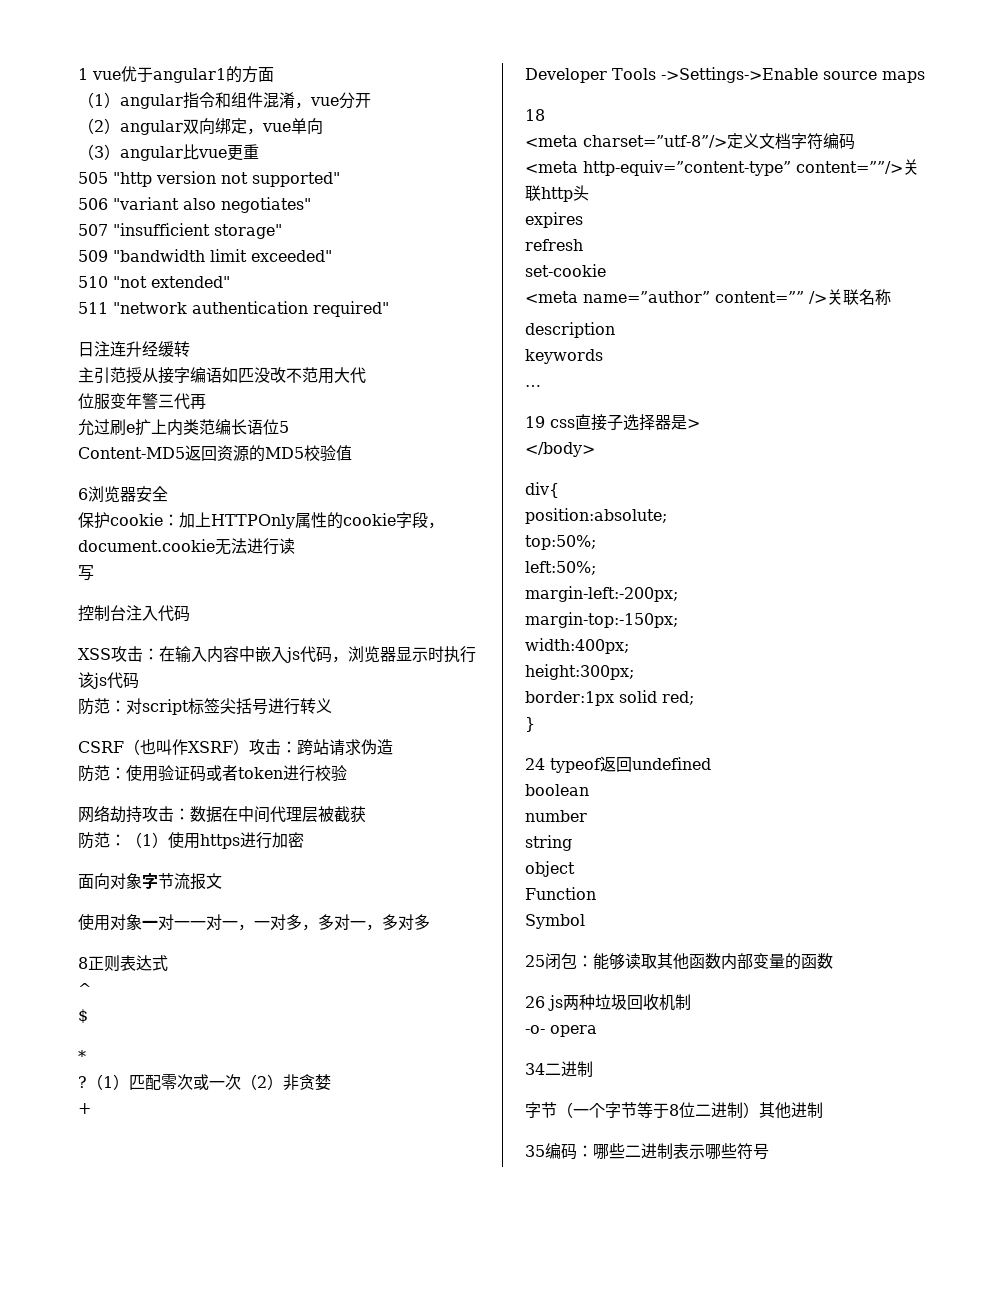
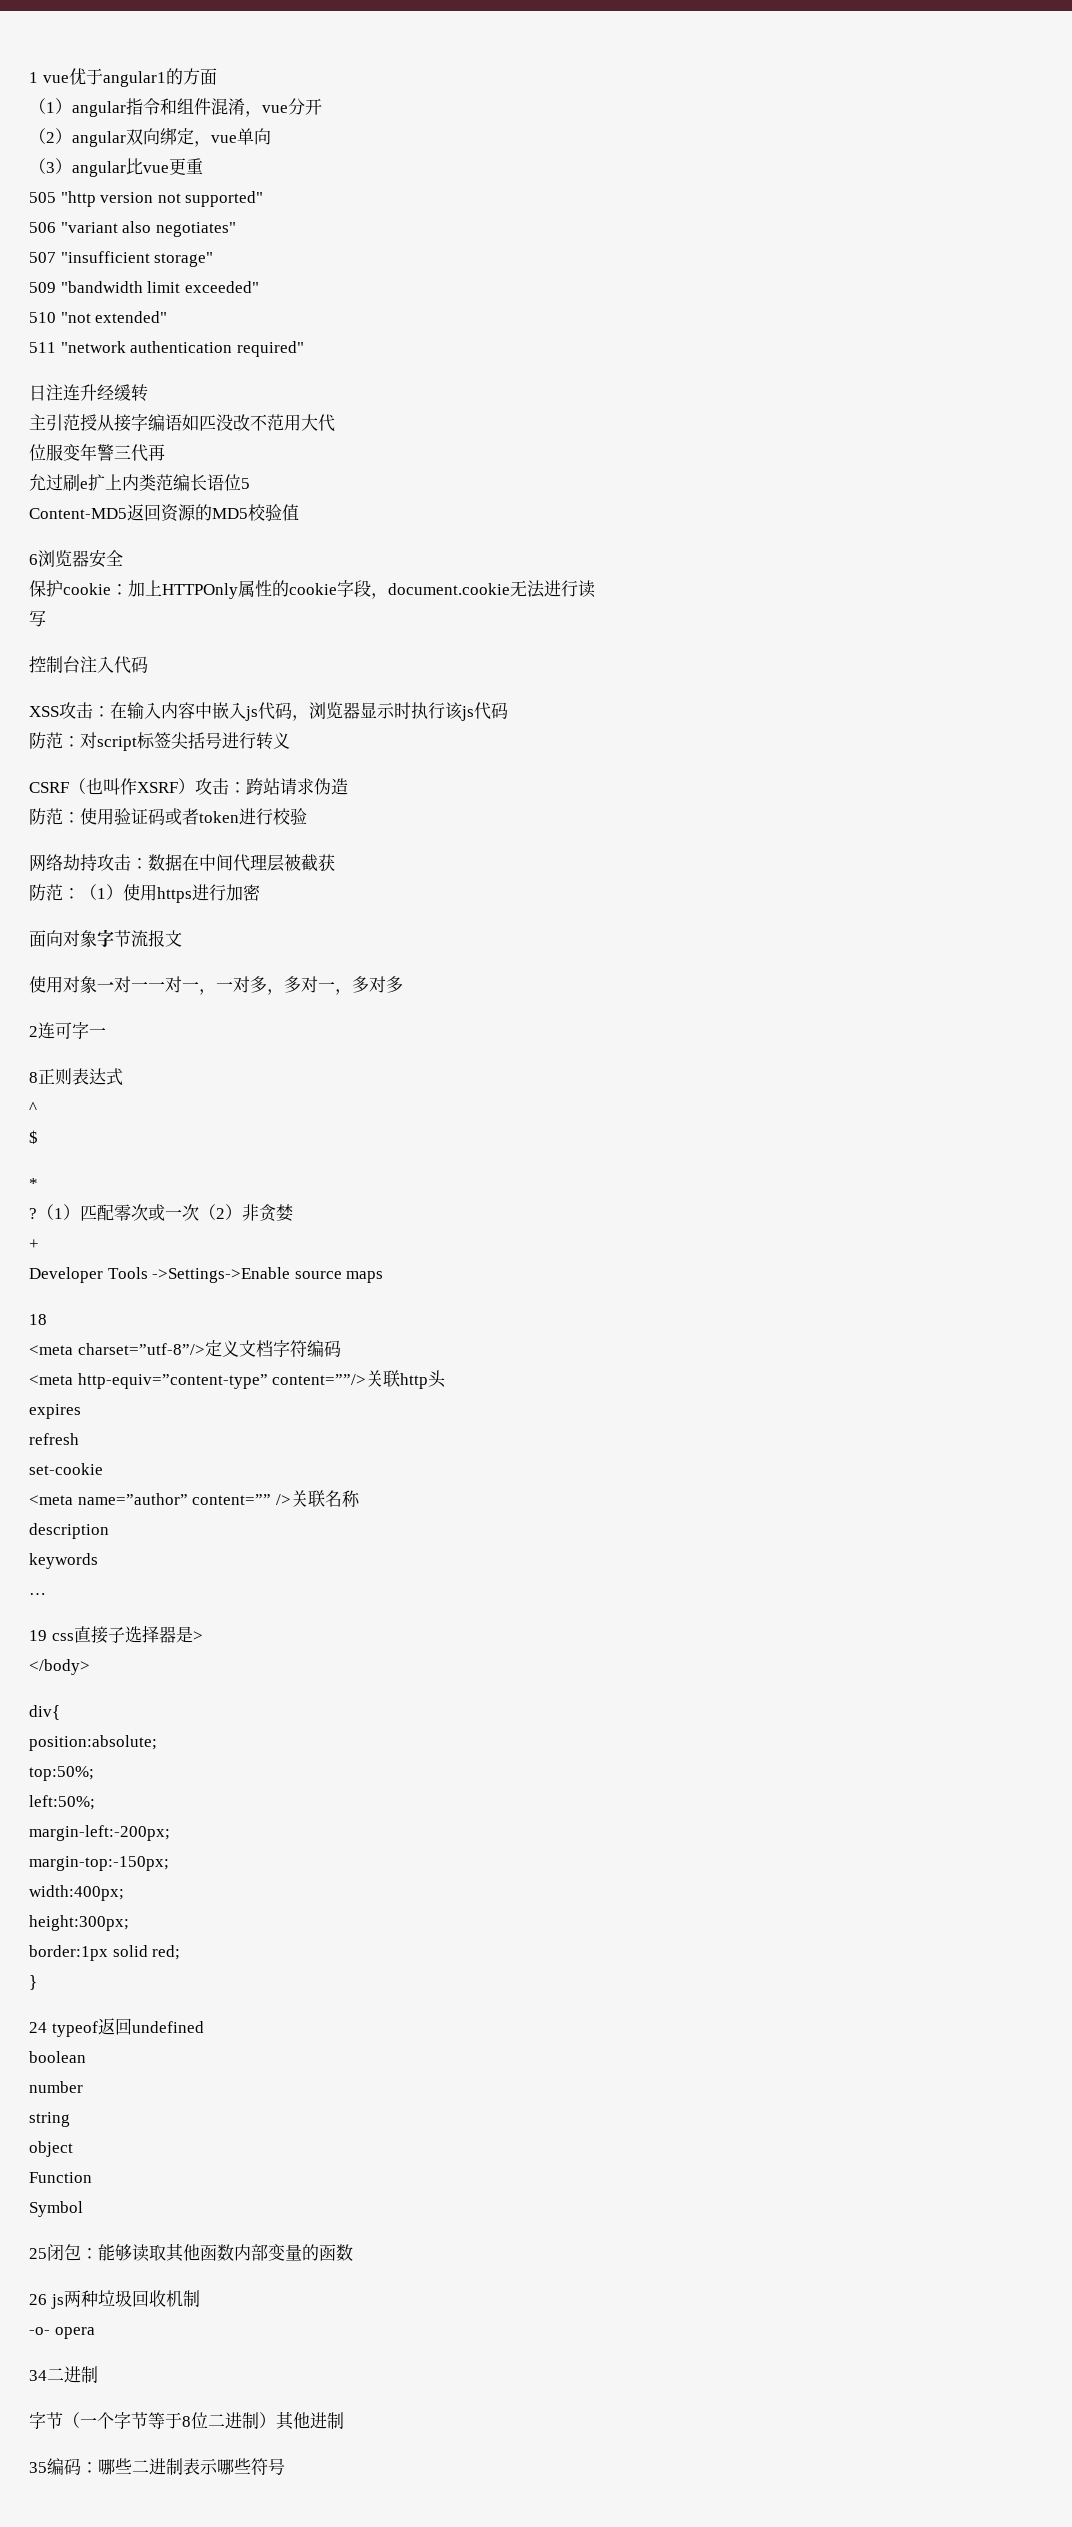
+ 2连可字一

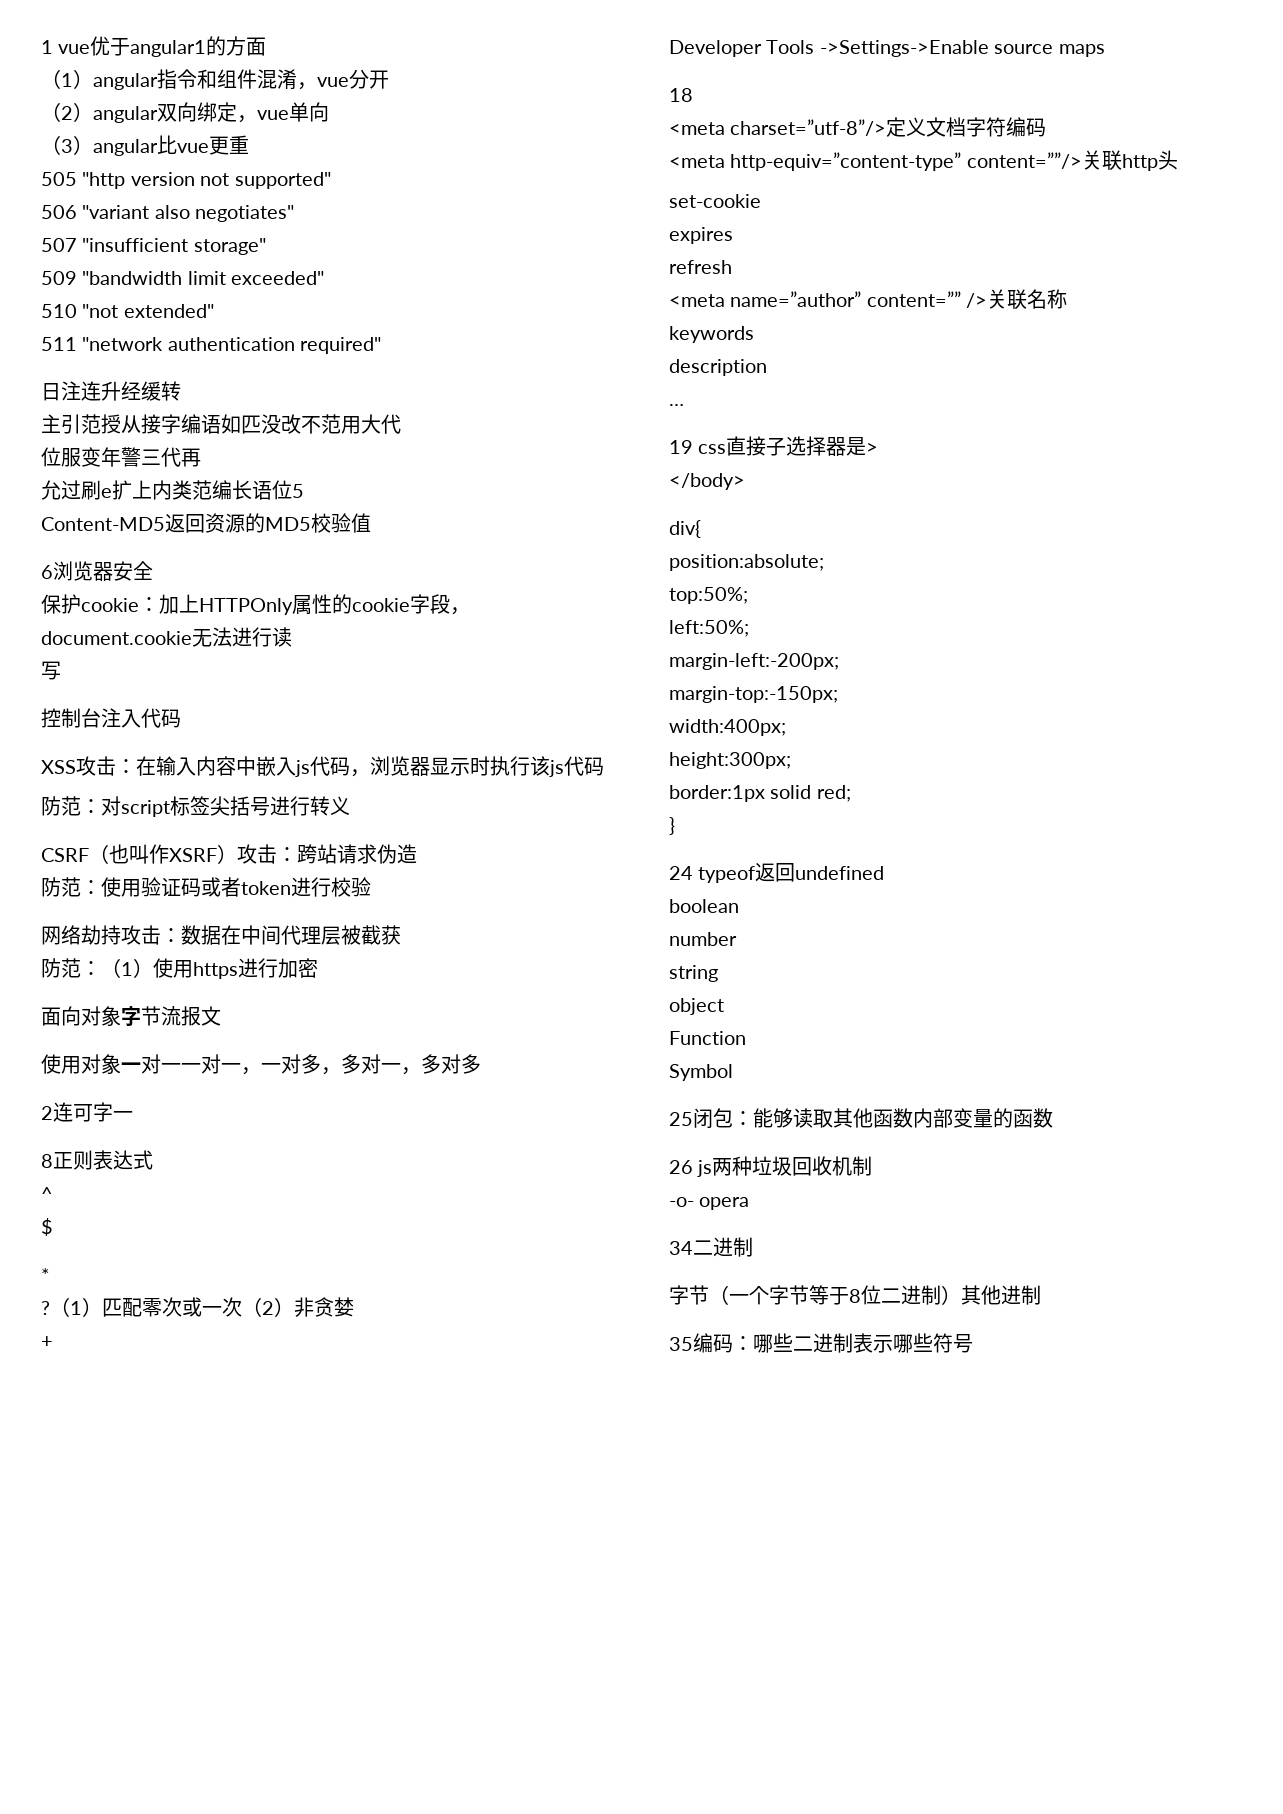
+ set-cookie
- set-cookie
+ keywords
- keywords

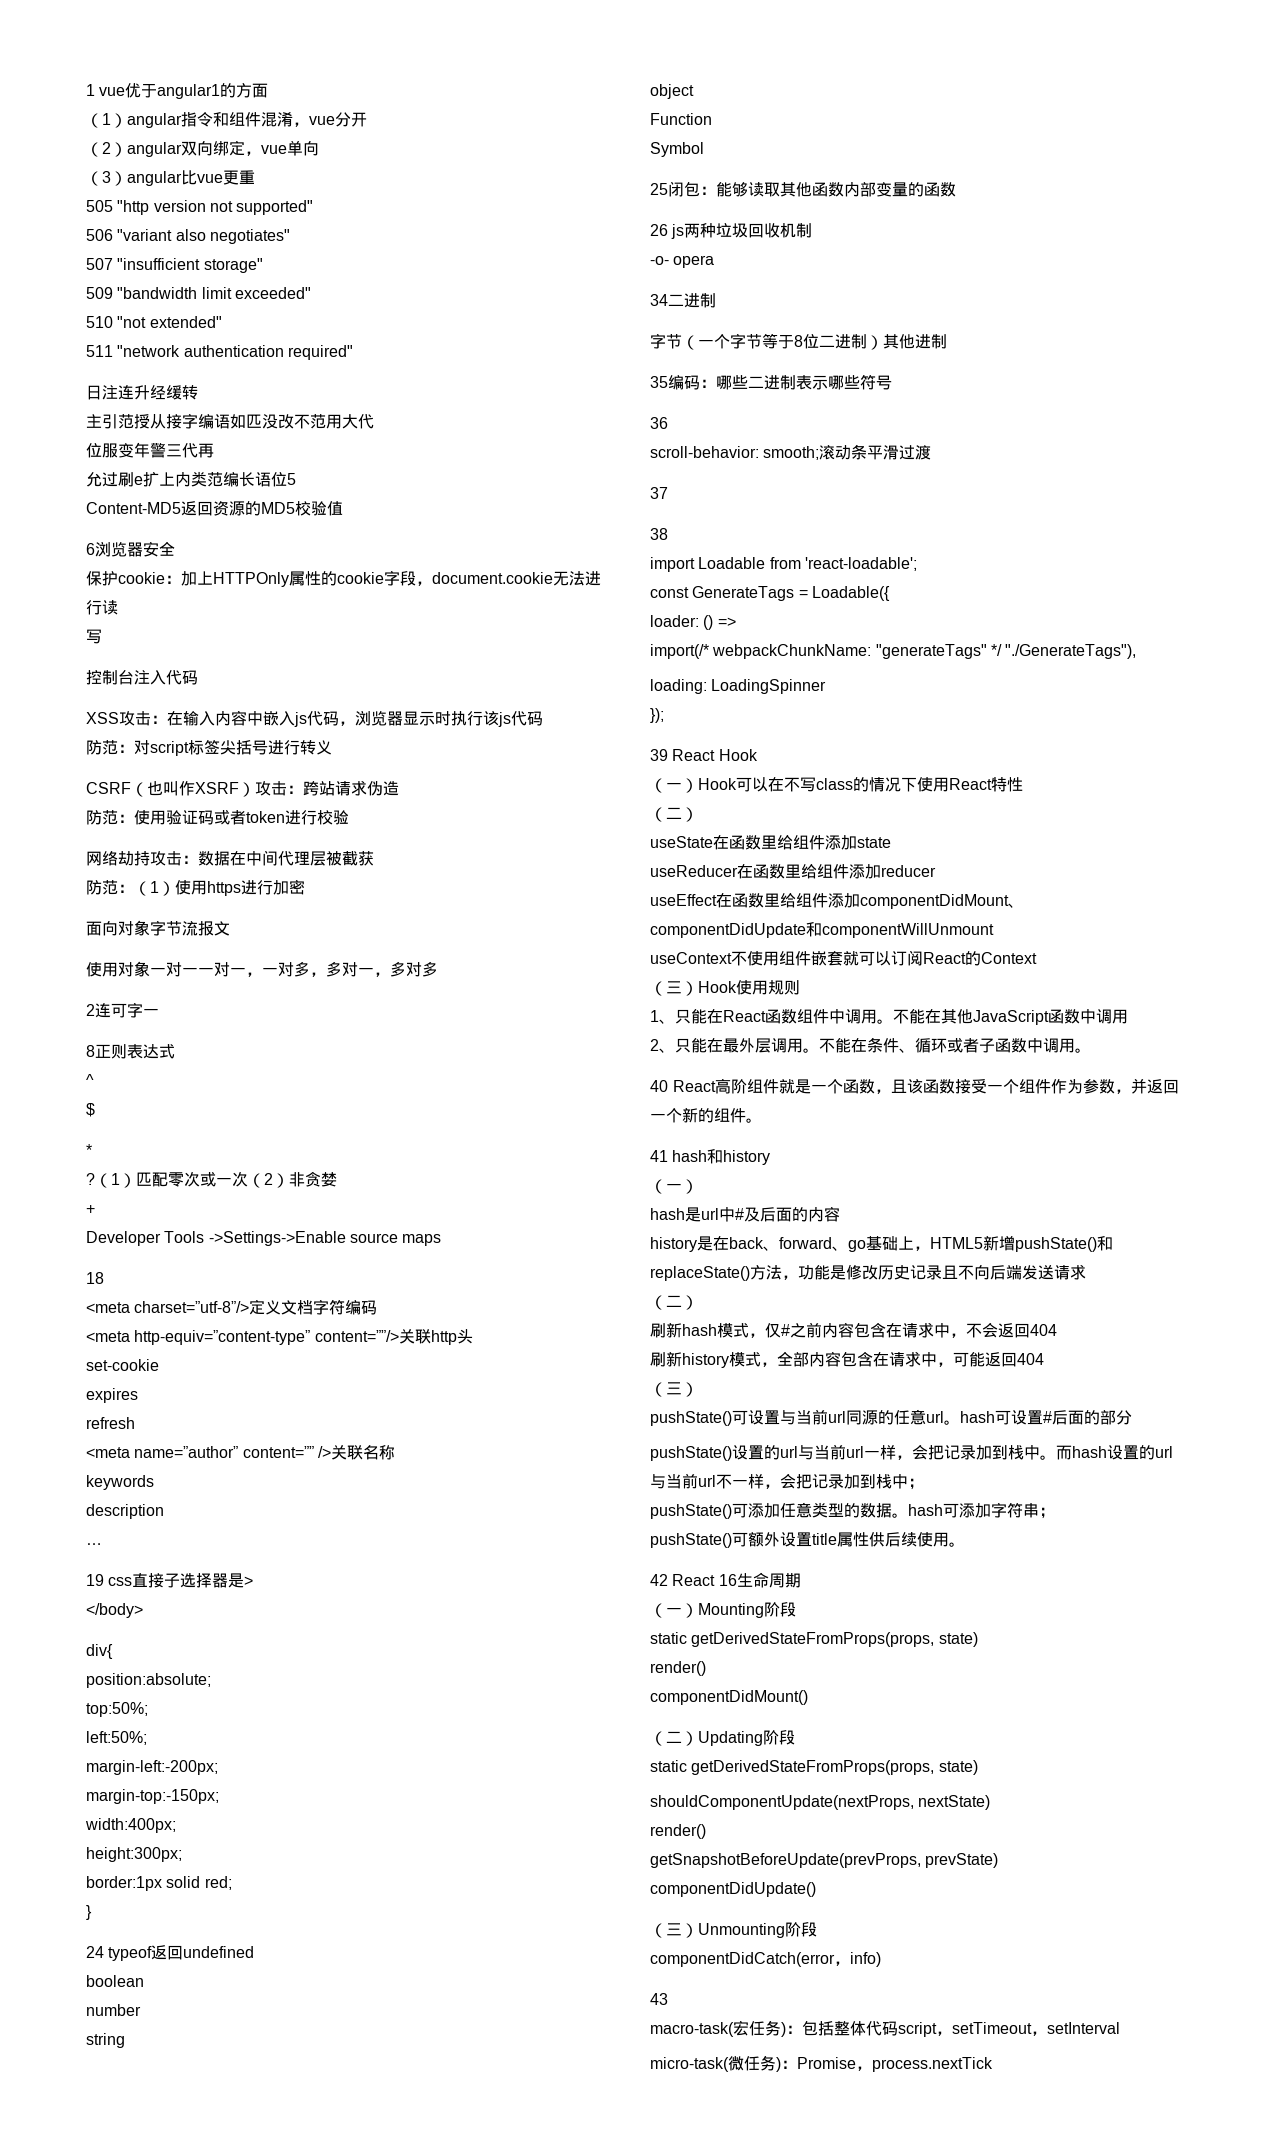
+ 36
+ scroll-behavior: smooth;滚动条平滑过渡
+ 37
+ 38
+ import Loadable from 'react-loadable';
+ const GenerateTags = Loadable({
+ loader: () =>
+ import(/* webpackChunkName: "generateTags" */ "./GenerateTags"),
+ loading: LoadingSpinner
+ });
+ 39 React Hook
+ （一）Hook可以在不写class的情况下使用React特性
+ （二）
+ useState在函数里给组件添加state
+ useReducer在函数里给组件添加reducer
+ useEffect在函数里给组件添加componentDidMount、componentDidUpdate和componentWillUnmount
+ useContext不使用组件嵌套就可以订阅React的Context
+ （三）Hook使用规则
+ 1、只能在React函数组件中调用。不能在其他JavaScript函数中调用
+ 2、只能在最外层调用。不能在条件、循环或者子函数中调用。
+ 40 React高阶组件就是一个函数，且该函数接受一个组件作为参数，并返回一个新的组件。
+ 41 hash和history
+ （一）
+ hash是url中#及后面的内容
+ history是在back、forward、go基础上，HTML5新增pushState()和replaceState()方法，功能是修改历史记录且不向后端发送请求
+ （二）
+ 刷新hash模式，仅#之前内容包含在请求中，不会返回404
+ 刷新history模式，全部内容包含在请求中，可能返回404
+ （三）
+ pushState()可设置与当前url同源的任意url。hash可设置#后面的部分
+ pushState()设置的url与当前url一样，会把记录加到栈中。而hash设置的url与当前url不一样，会把记录加到栈中；
+ pushState()可添加任意类型的数据。hash可添加字符串；
+ pushState()可额外设置title属性供后续使用。
+ 42 React 16生命周期
+ （一）Mounting阶段
+ static getDerivedStateFromProps(props, state)
+ render()
+ componentDidMount()
+ （二）Updating阶段
+ static getDerivedStateFromProps(props, state)
+ shouldComponentUpdate(nextProps, nextState)
+ render()
+ getSnapshotBeforeUpdate(prevProps, prevState)
+ componentDidUpdate()
+ （三）Unmounting阶段
+ componentDidCatch(error，info)
+ 43
+ macro-task(宏任务)：包括整体代码script，setTimeout，setInterval
+ micro-task(微任务)：Promise，process.nextTick

